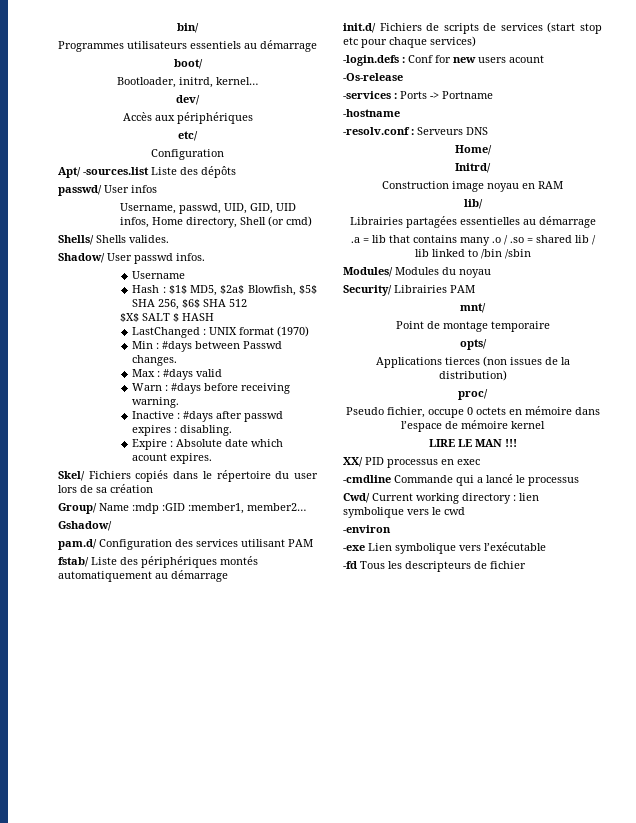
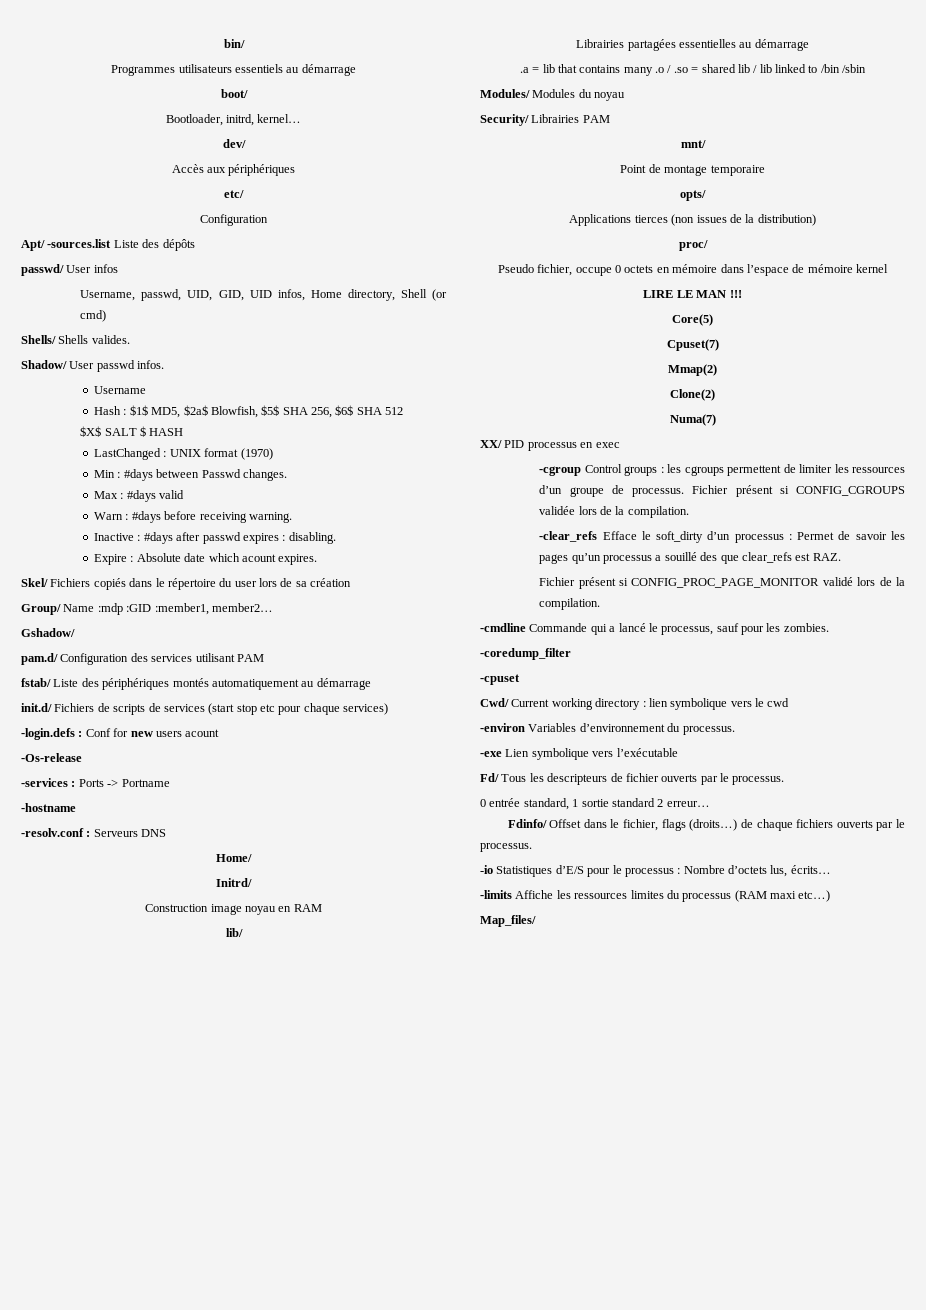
+ Core(5)
+ Cpuset(7)
+ Mmap(2)
+ Clone(2)
+ Numa(7)
+ -cgroup Control groups : les cgroups permettent de limiter les ressources d’un groupe de processus. Fichier présent si CONFIG_CGROUPS validée lors de la compilation.
+ -clear_refs Efface le soft_dirty d’un processus : Permet de savoir les pages qu’un processus a souillé des que clear_refs est RAZ.
+ Fichier présent si CONFIG_PROC_PAGE_MONITOR validé lors de la compilation.
- -cmdline Commande qui a lancé le processus
+ -cmdline Commande qui a lancé le processus, sauf pour les zombies.
+ -coredump_filter
+ -cpuset
- -environ
+ -environ Variables d’environnement du processus.
- -fd Tous les descripteurs de fichier
+ Fd/ Tous les descripteurs de fichier ouverts par le processus.
+ 0 entrée standard, 1 sortie standard 2 erreur…
+ Fdinfo/ Offset dans le fichier, flags (droits…) de chaque fichiers ouverts par le processus.
+ -io Statistiques d’E/S pour le processus : Nombre d’octets lus, écrits…
+ -limits Affiche les ressources limites du processus (RAM maxi etc…)
+ Map_files/

